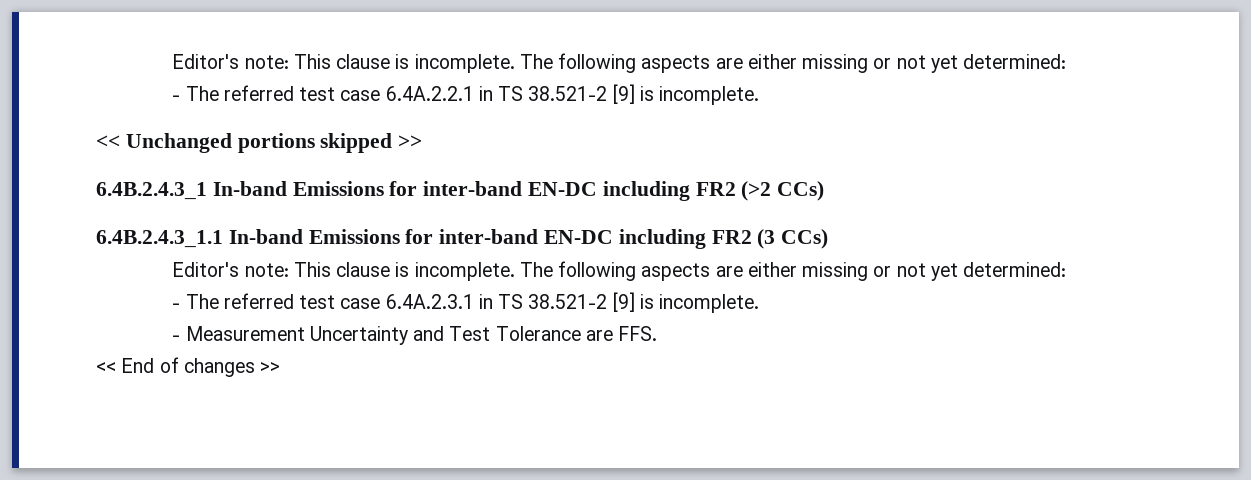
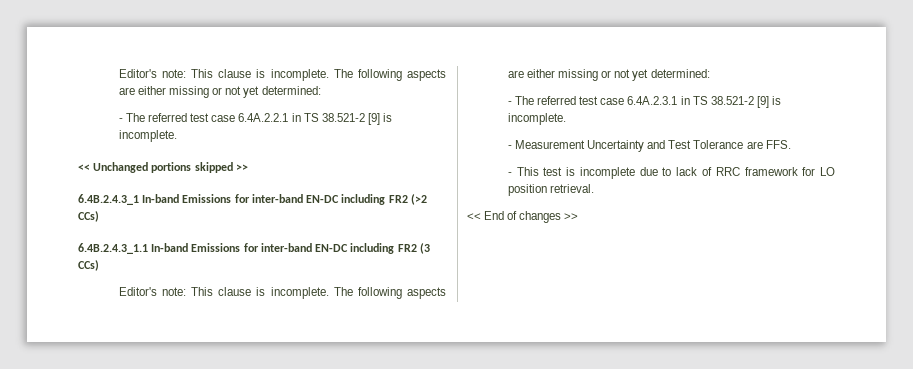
+ - This test is incomplete due to lack of RRC framework for LO position retrieval.

